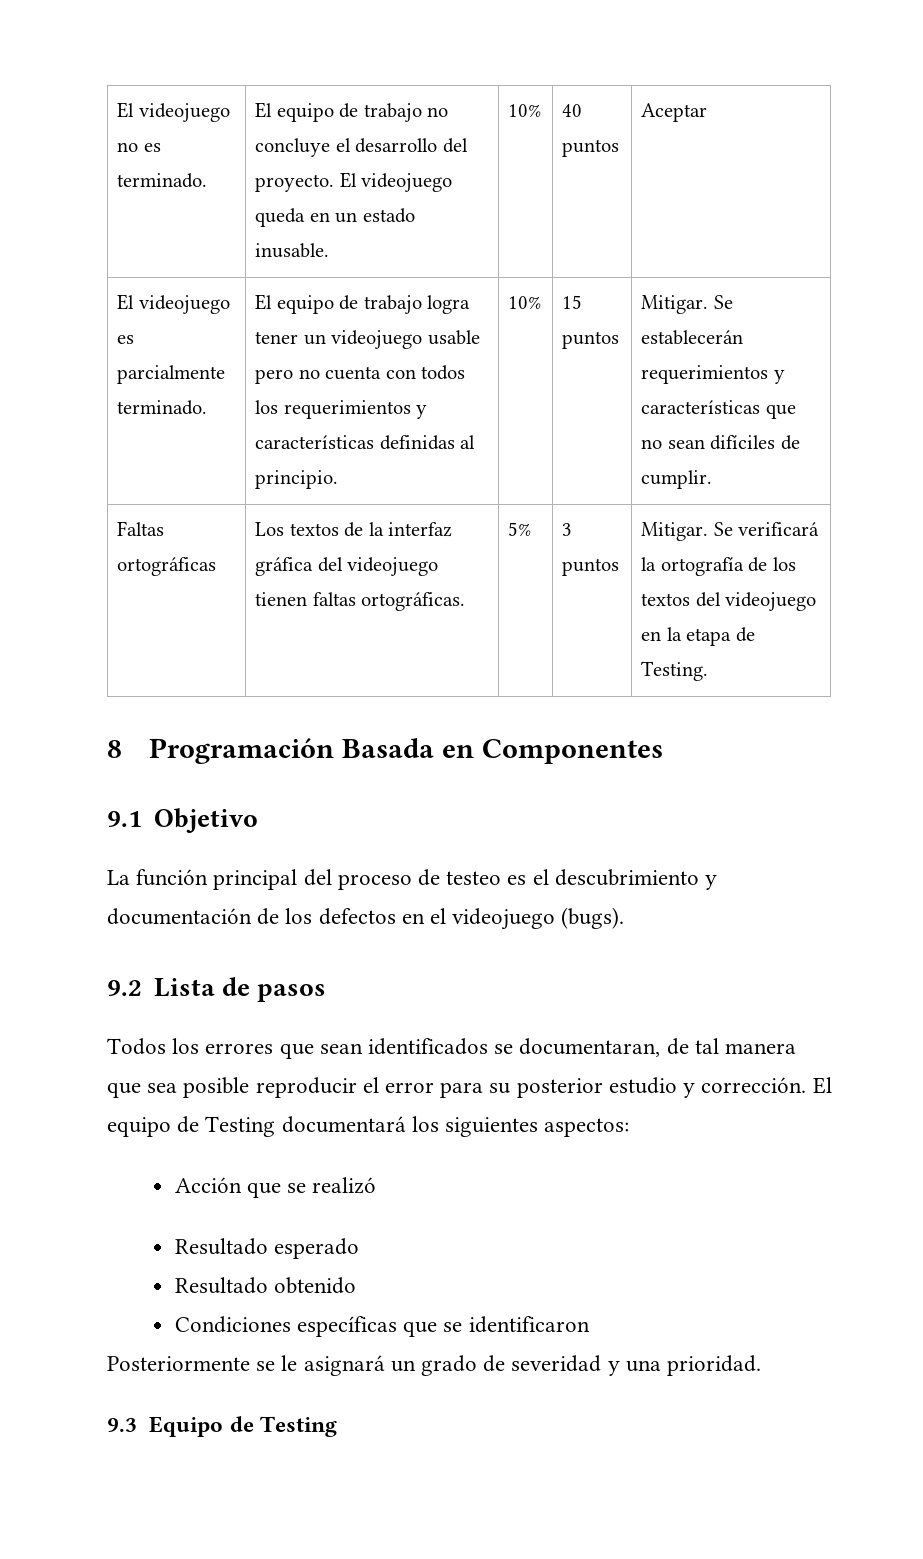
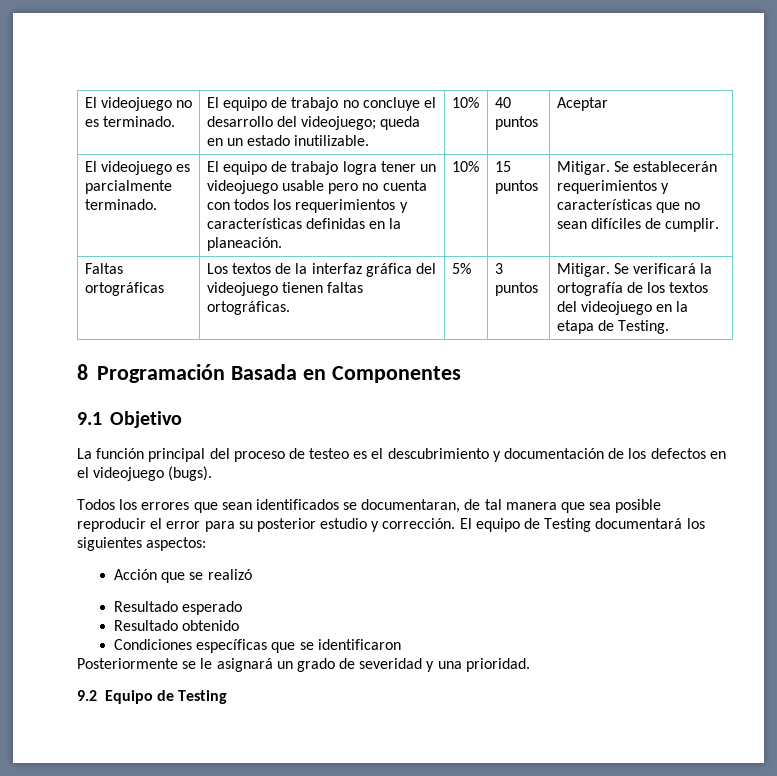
- El videojuego no es terminado. | El equipo de trabajo no concluye el desarrollo del proyecto. El videojuego queda en un estado inusable. | 10% | 40 puntos | Aceptar
+ El videojuego no es terminado. | El equipo de trabajo no concluye el desarrollo del videojuego; queda en un estado inutilizable. | 10% | 40 puntos | Aceptar
- El equipo de trabajo logra tener un videojuego usable pero no cuenta con todos los requerimientos y características definidas al principio.
+ El equipo de trabajo logra tener un videojuego usable pero no cuenta con todos los requerimientos y características definidas en la planeación.
- 9.2 Lista de pasos
- 9.3 Equipo de Testing
+ 9.2 Equipo de Testing

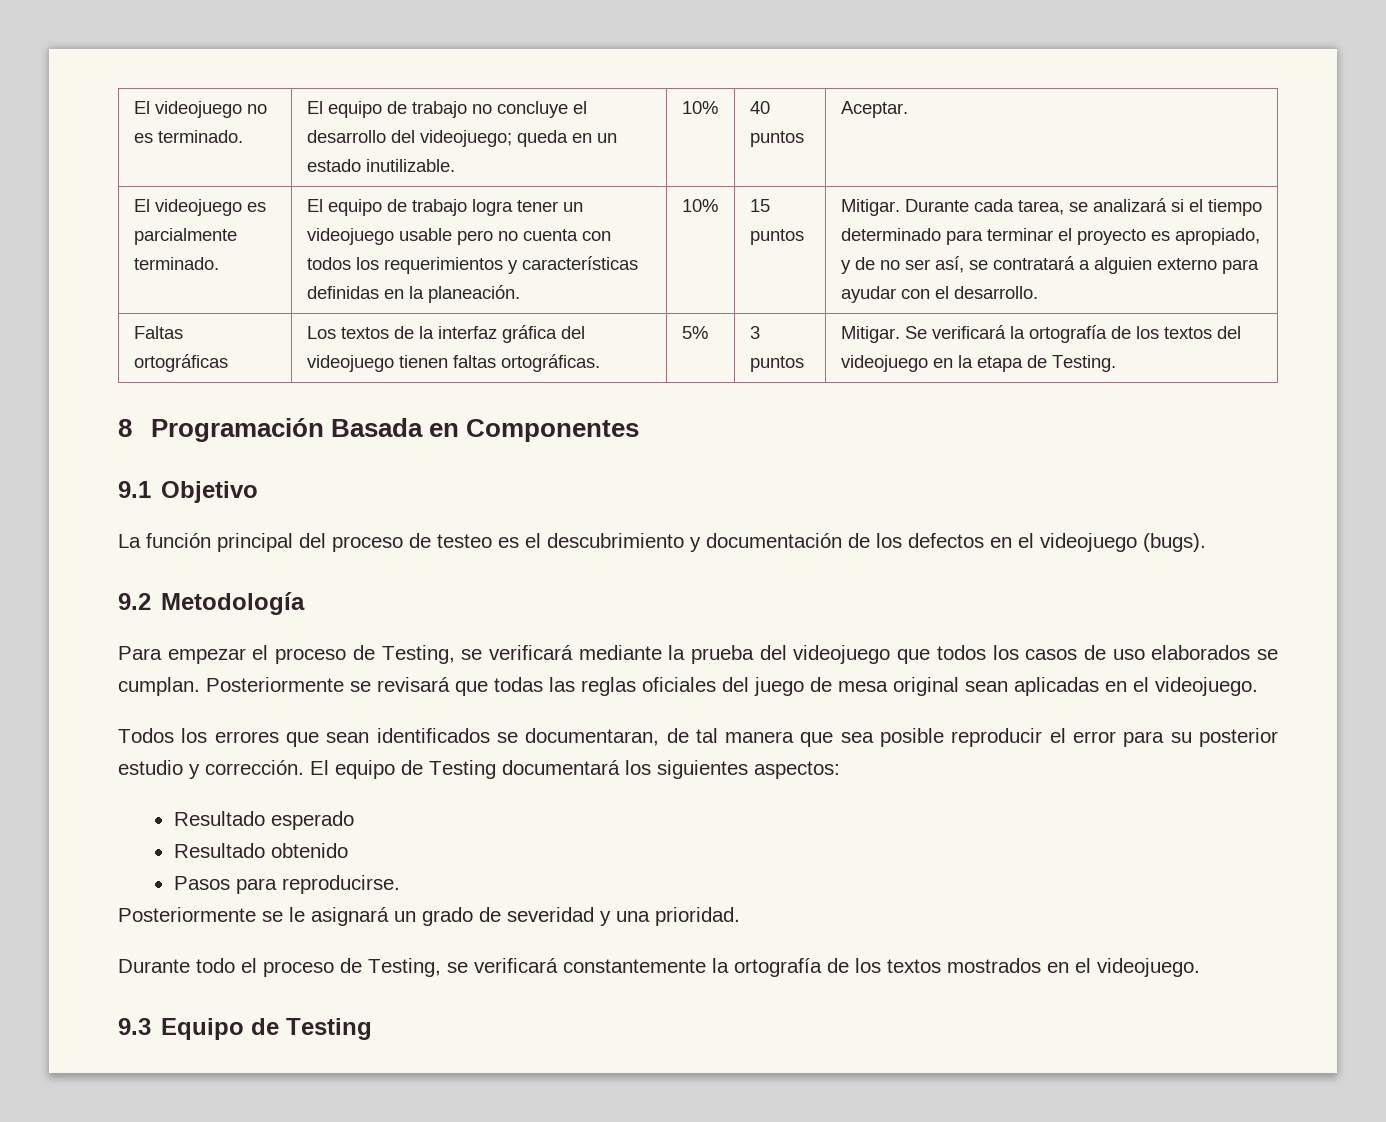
- El videojuego no es terminado. | El equipo de trabajo no concluye el desarrollo del videojuego; queda en un estado inutilizable. | 10% | 40 puntos | Aceptar
+ El videojuego no es terminado. | El equipo de trabajo no concluye el desarrollo del videojuego; queda en un estado inutilizable. | 10% | 40 puntos | Aceptar.
- Se establecerán requerimientos y características que no sean difíciles de cumplir.
+ Durante cada tarea, se analizará si el tiempo determinado para terminar el proyecto es apropiado, y de no ser así, se contratará a alguien externo para ayudar con el desarrollo.
+ 9.2 Metodología
+ Para empezar el proceso de Testing, se verificará mediante la prueba del videojuego que todos los casos de uso elaborados se cumplan. Posteriormente se revisará que todas las reglas oficiales del juego de mesa original sean aplicadas en el videojuego.
- Acción que se realizó
- Condiciones específicas que se identificaron
+ Pasos para reproducirse.
- 9.2 Equipo de Testing
+ Durante todo el proceso de Testing, se verificará constantemente la ortografía de los textos mostrados en el videojuego.
+ 9.3 Equipo de Testing

